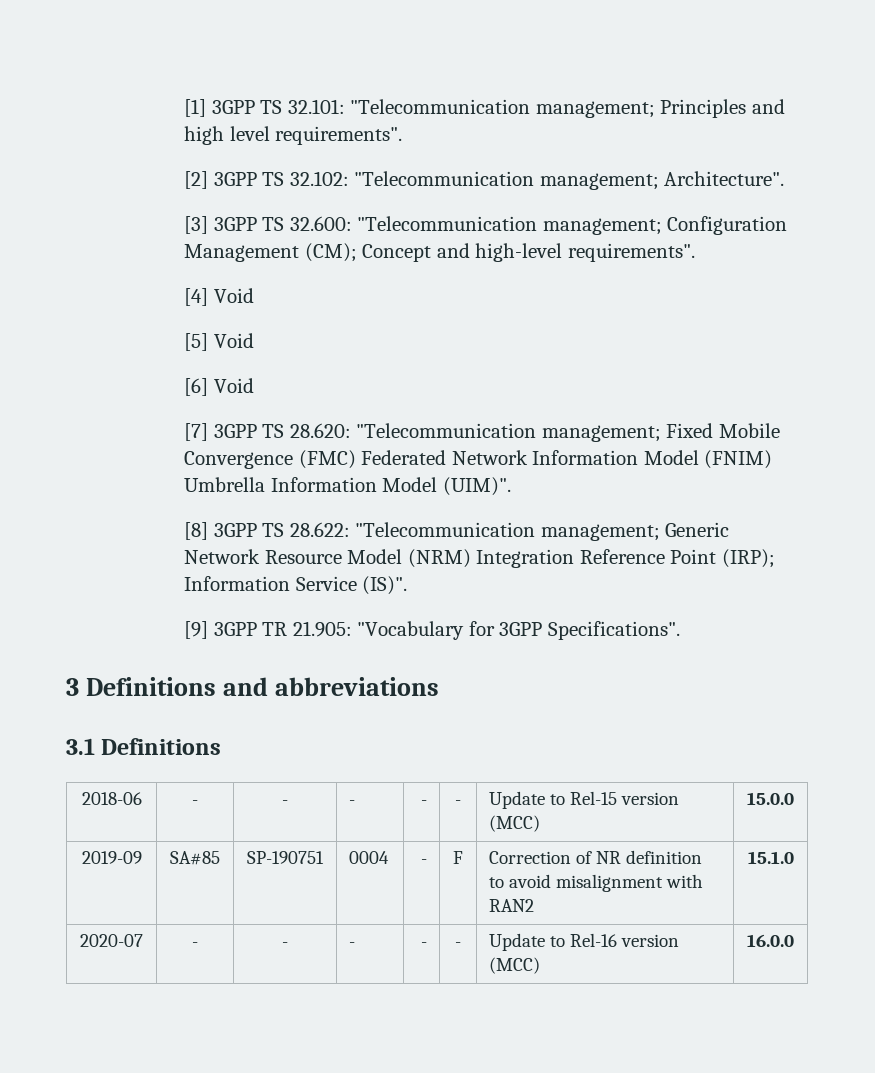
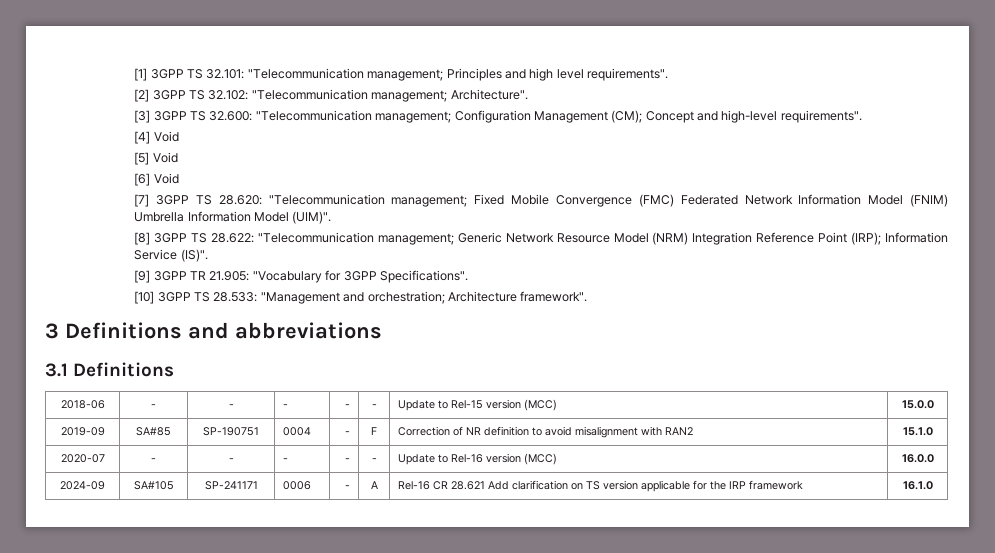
+ [10] 3GPP TS 28.533: "Management and orchestration; Architecture framework".
+ 2024-09 | SA#105 | SP-241171 | 0006 | - | A | Rel-16 CR 28.621 Add clarification on TS version applicable for the IRP framework | 16.1.0

